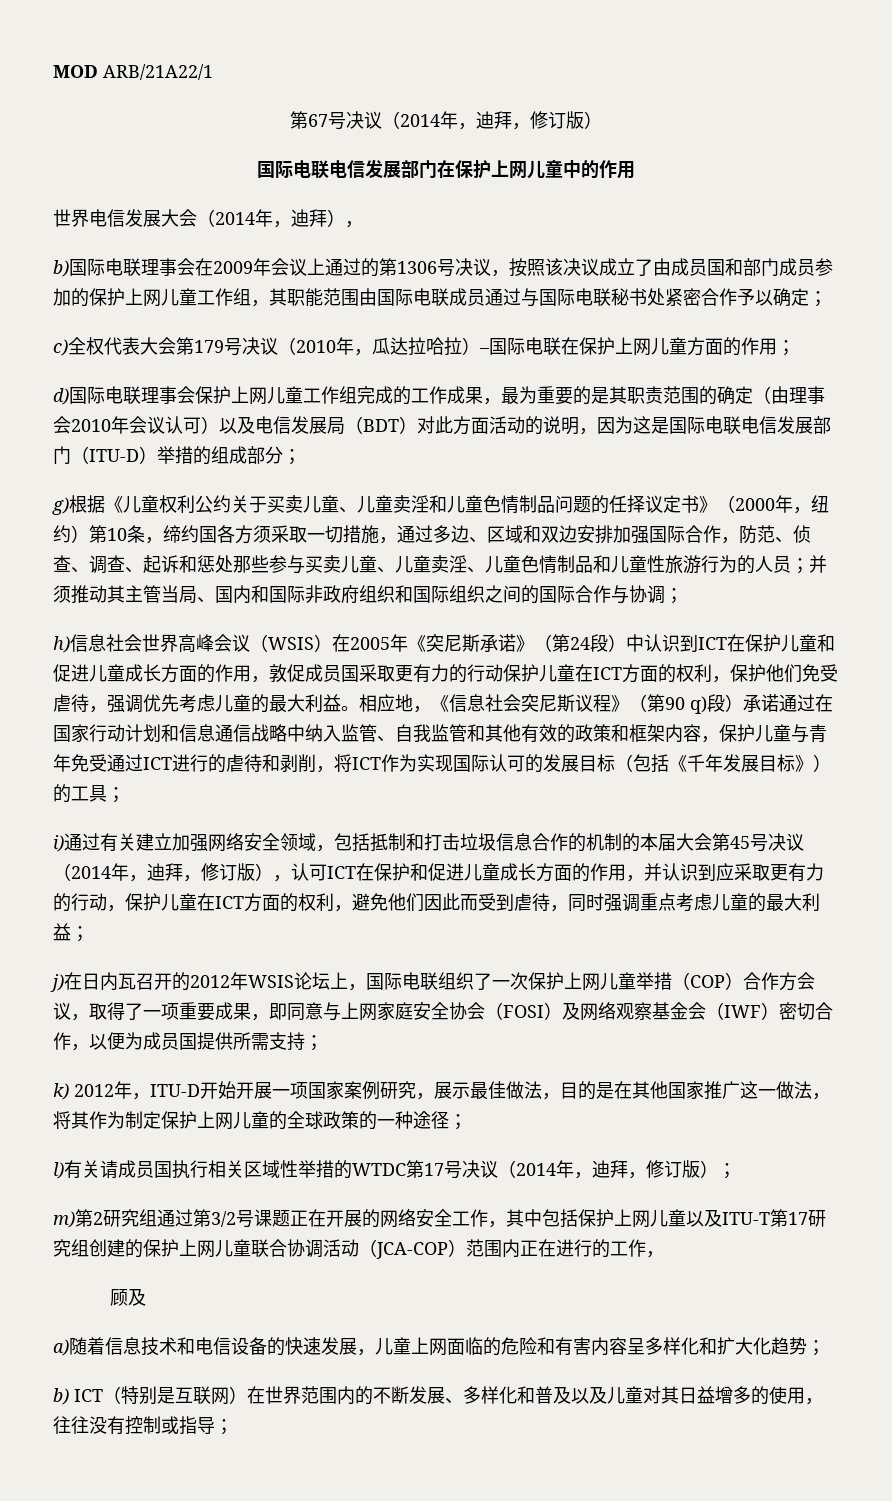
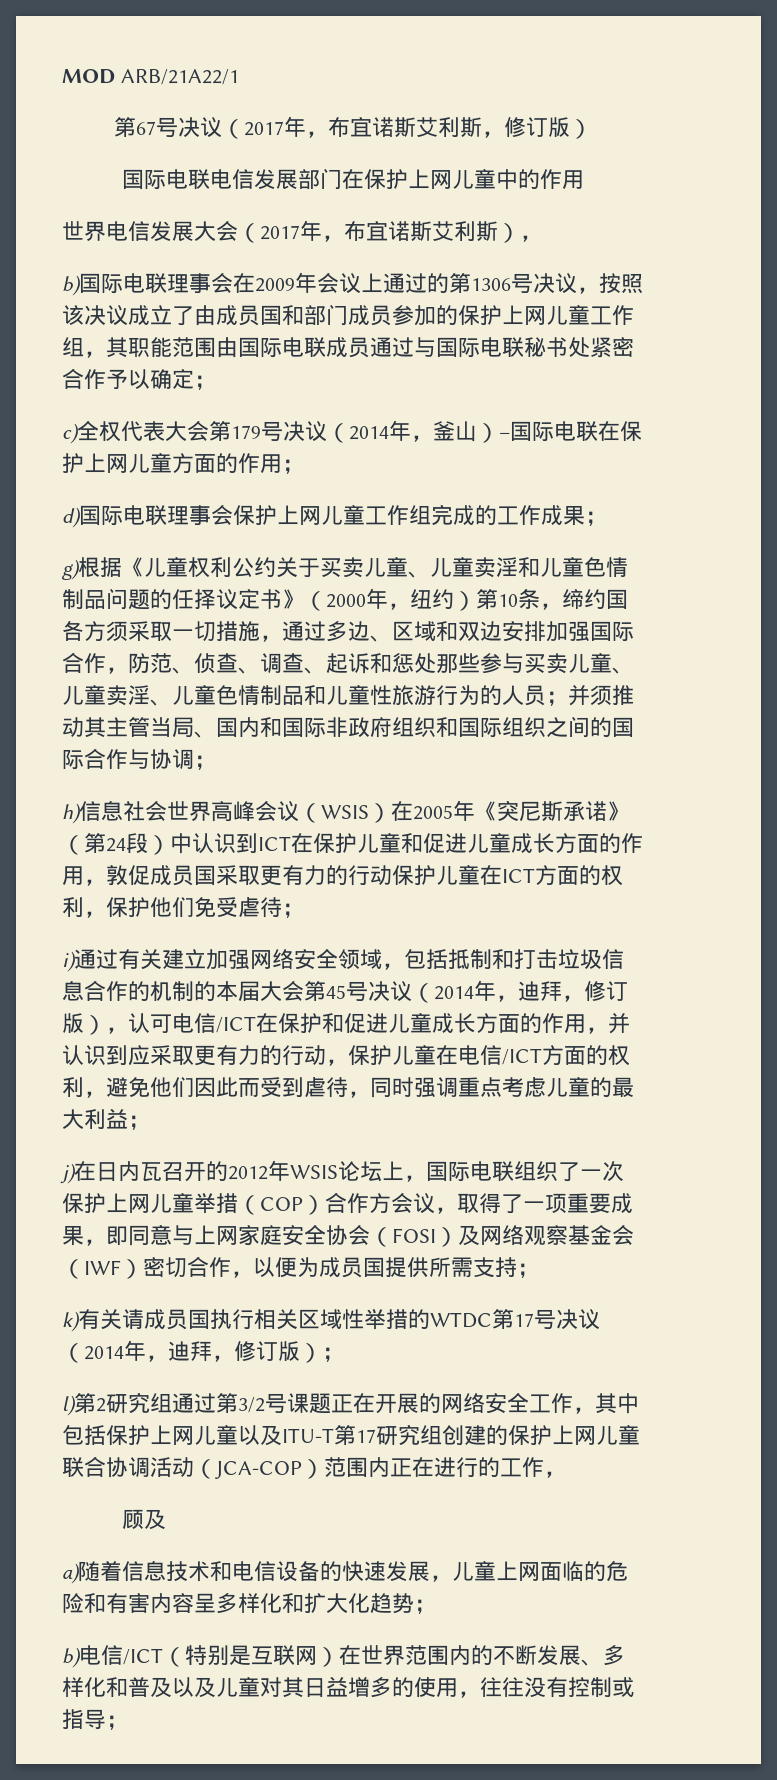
- 第67号决议（2014年，迪拜，修订版）
+ 第67号决议（2017年，布宜诺斯艾利斯，修订版）
- 世界电信发展大会（2014年，迪拜），
+ 世界电信发展大会（2017年，布宜诺斯艾利斯），
- c)全权代表大会第179号决议（2010年，瓜达拉哈拉）–国际电联在保护上网儿童方面的作用；
+ c)全权代表大会第179号决议（2014年，釜山）–国际电联在保护上网儿童方面的作用；
- d)国际电联理事会保护上网儿童工作组完成的工作成果，最为重要的是其职责范围的确定（由理事会2010年会议认可）以及电信发展局（BDT）对此方面活动的说明，因为这是国际电联电信发展部门（ITU-D）举措的组成部分；
+ d)国际电联理事会保护上网儿童工作组完成的工作成果；
- h)信息社会世界高峰会议（WSIS）在2005年《突尼斯承诺》（第24段）中认识到ICT在保护儿童和促进儿童成长方面的作用，敦促成员国采取更有力的行动保护儿童在ICT方面的权利，保护他们免受虐待，强调优先考虑儿童的最大利益。相应地，《信息社会突尼斯议程》（第90 q)段）承诺通过在国家行动计划和信息通信战略中纳入监管、自我监管和其他有效的政策和框架内容，保护儿童与青年免受通过ICT进行的虐待和剥削，将ICT作为实现国际认可的发展目标（包括《千年发展目标》）的工具；
+ h)信息社会世界高峰会议（WSIS）在2005年《突尼斯承诺》（第24段）中认识到ICT在保护儿童和促进儿童成长方面的作用，敦促成员国采取更有力的行动保护儿童在ICT方面的权利，保护他们免受虐待；
- i)通过有关建立加强网络安全领域，包括抵制和打击垃圾信息合作的机制的本届大会第45号决议（2014年，迪拜，修订版），认可ICT在保护和促进儿童成长方面的作用，并认识到应采取更有力的行动，保护儿童在ICT方面的权利，避免他们因此而受到虐待，同时强调重点考虑儿童的最大利益；
+ i)通过有关建立加强网络安全领域，包括抵制和打击垃圾信息合作的机制的本届大会第45号决议（2014年，迪拜，修订版），认可电信/ICT在保护和促进儿童成长方面的作用，并认识到应采取更有力的行动，保护儿童在电信/ICT方面的权利，避免他们因此而受到虐待，同时强调重点考虑儿童的最大利益；
- k) 2012年，ITU-D开始开展一项国家案例研究，展示最佳做法，目的是在其他国家推广这一做法，将其作为制定保护上网儿童的全球政策的一种途径；
- l)有关请成员国执行相关区域性举措的WTDC第17号决议（2014年，迪拜，修订版）；
+ k)有关请成员国执行相关区域性举措的WTDC第17号决议（2014年，迪拜，修订版）；
- m)第2研究组通过第3/2号课题正在开展的网络安全工作，其中包括保护上网儿童以及ITU-T第17研究组创建的保护上网儿童联合协调活动（JCA-COP）范围内正在进行的工作，
+ l)第2研究组通过第3/2号课题正在开展的网络安全工作，其中包括保护上网儿童以及ITU-T第17研究组创建的保护上网儿童联合协调活动（JCA-COP）范围内正在进行的工作，
- b) ICT（特别是互联网）在世界范围内的不断发展、多样化和普及以及儿童对其日益增多的使用，往往没有控制或指导；
+ b)电信/ICT（特别是互联网）在世界范围内的不断发展、多样化和普及以及儿童对其日益增多的使用，往往没有控制或指导；

